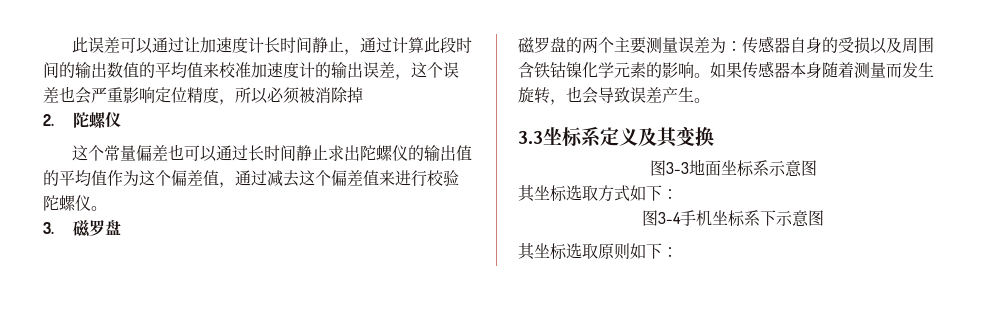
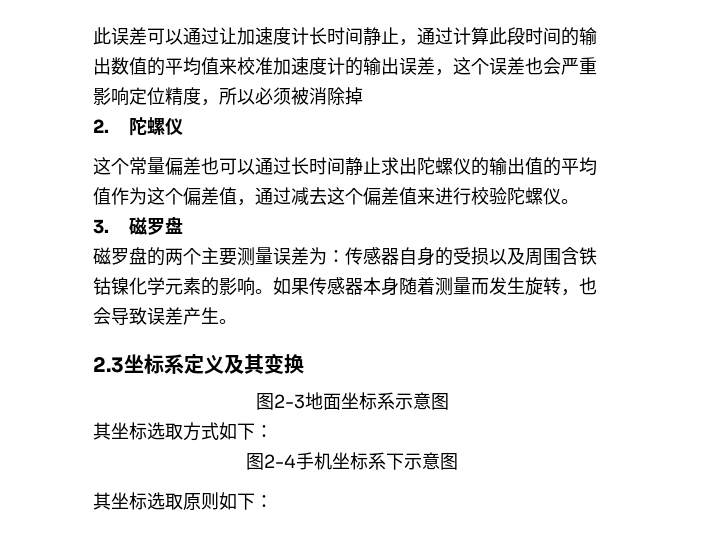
- 3.3坐标系定义及其变换
+ 2.3坐标系定义及其变换
- 图3-3地面坐标系示意图
+ 图2-3地面坐标系示意图
- 图3-4手机坐标系下示意图
+ 图2-4手机坐标系下示意图

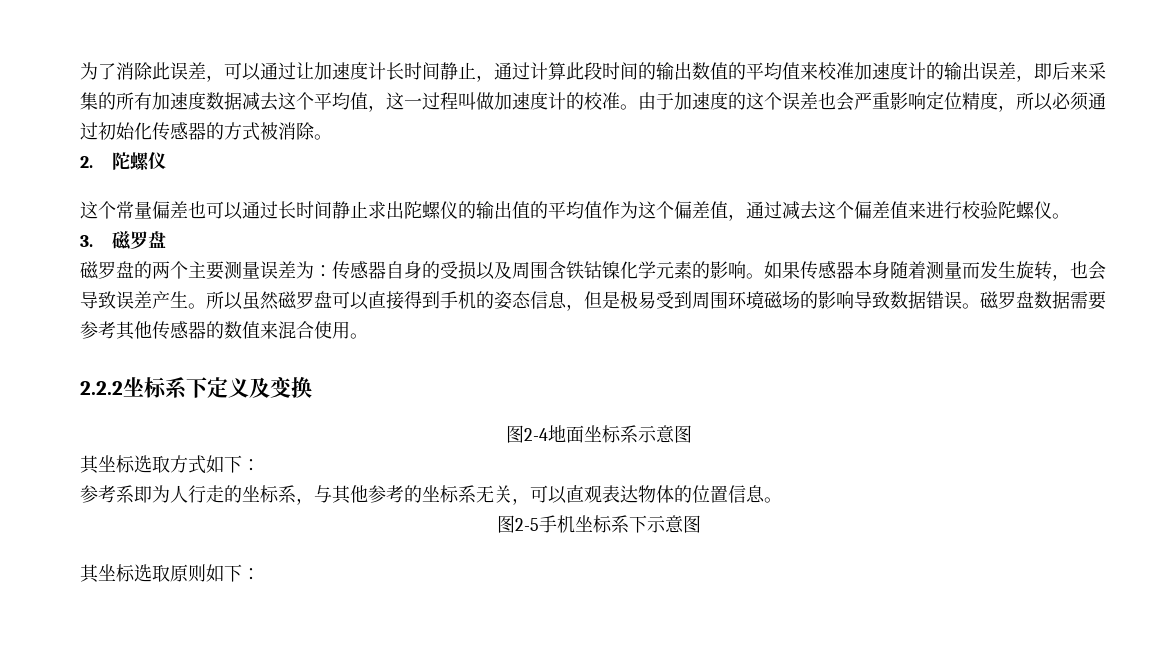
- 此误差可以通过让加速度计长时间静止，通过计算此段时间的输出数值的平均值来校准加速度计的输出误差，这个误差也会严重影响定位精度，所以必须被消除掉
+ 为了消除此误差，可以通过让加速度计长时间静止，通过计算此段时间的输出数值的平均值来校准加速度计的输出误差，即后来采集的所有加速度数据减去这个平均值，这一过程叫做加速度计的校准。由于加速度的这个误差也会严重影响定位精度，所以必须通过初始化传感器的方式被消除。
- 如果传感器本身随着测量而发生旋转，也会导致误差产生。
- 2.3坐标系定义及其变换
+ 如果传感器本身随着测量而发生旋转，也会导致误差产生。所以虽然磁罗盘可以直接得到手机的姿态信息，但是极易受到周围环境磁场的影响导致数据错误。磁罗盘数据需要参考其他传感器的数值来混合使用。
+ 2.2.2坐标系下定义及变换
- 图2-3地面坐标系示意图
+ 图2-4地面坐标系示意图
- 图2-4手机坐标系下示意图
+ 参考系即为人行走的坐标系，与其他参考的坐标系无关，可以直观表达物体的位置信息。
+ 图2-5手机坐标系下示意图

